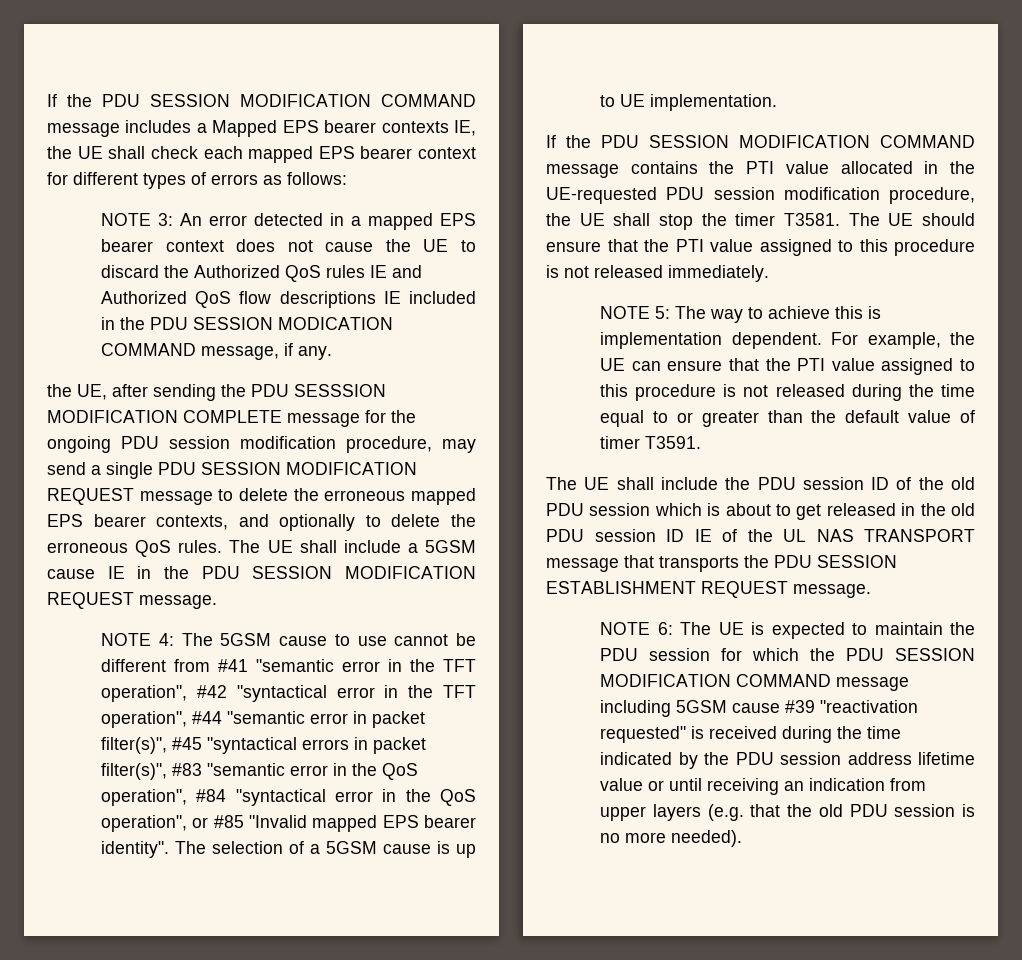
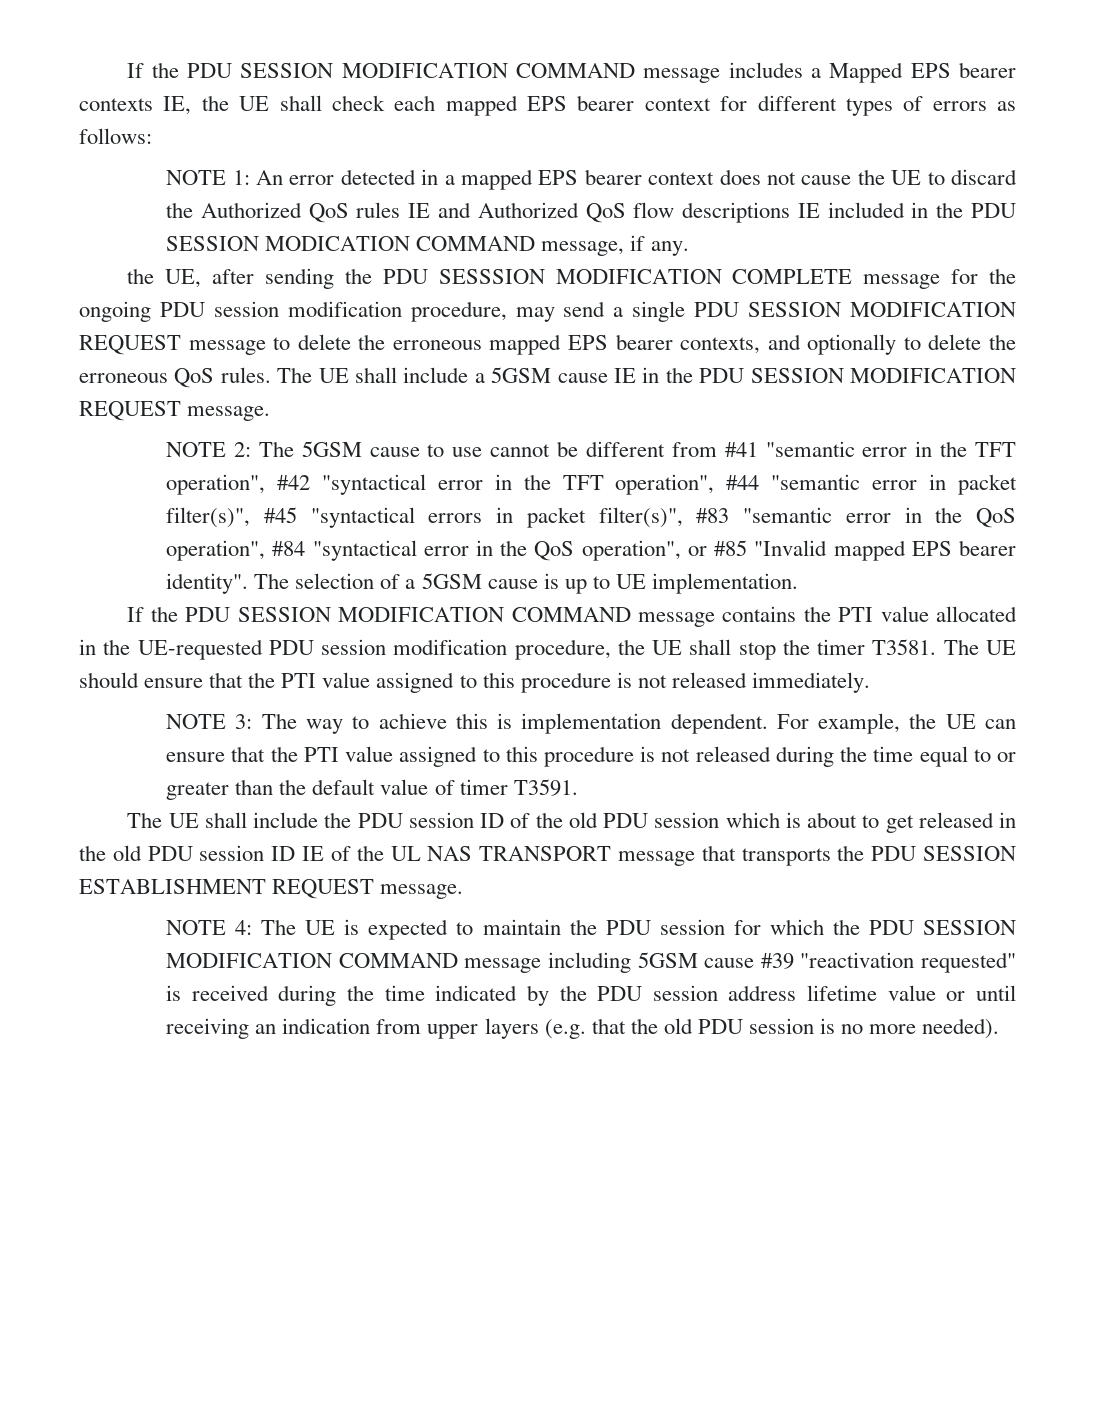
- NOTE 3: An error detected in a mapped EPS bearer context does not cause the UE to discard the Authorized QoS rules IE and Authorized QoS flow descriptions IE included in the PDU SESSION MODICATION COMMAND message, if any.
+ NOTE 1: An error detected in a mapped EPS bearer context does not cause the UE to discard the Authorized QoS rules IE and Authorized QoS flow descriptions IE included in the PDU SESSION MODICATION COMMAND message, if any.
- NOTE 4: The 5GSM cause to use cannot be different from #41 "semantic error in the TFT operation", #42 "syntactical error in the TFT operation", #44 "semantic error in packet filter(s)", #45 "syntactical errors in packet filter(s)", #83 "semantic error in the QoS operation", #84 "syntactical error in the QoS operation", or #85 "Invalid mapped EPS bearer identity".
+ NOTE 2: The 5GSM cause to use cannot be different from #41 "semantic error in the TFT operation", #42 "syntactical error in the TFT operation", #44 "semantic error in packet filter(s)", #45 "syntactical errors in packet filter(s)", #83 "semantic error in the QoS operation", #84 "syntactical error in the QoS operation", or #85 "Invalid mapped EPS bearer identity".
- NOTE 5: The way to achieve this is implementation dependent.
+ NOTE 3: The way to achieve this is implementation dependent.
- NOTE 6: The UE is expected to maintain the PDU session for which the PDU SESSION MODIFICATION COMMAND message including 5GSM cause #39 "reactivation requested" is received during the time indicated by the PDU session address lifetime value or until receiving an indication from upper layers (e.g. that the old PDU session is no more needed).
+ NOTE 4: The UE is expected to maintain the PDU session for which the PDU SESSION MODIFICATION COMMAND message including 5GSM cause #39 "reactivation requested" is received during the time indicated by the PDU session address lifetime value or until receiving an indication from upper layers (e.g. that the old PDU session is no more needed).

